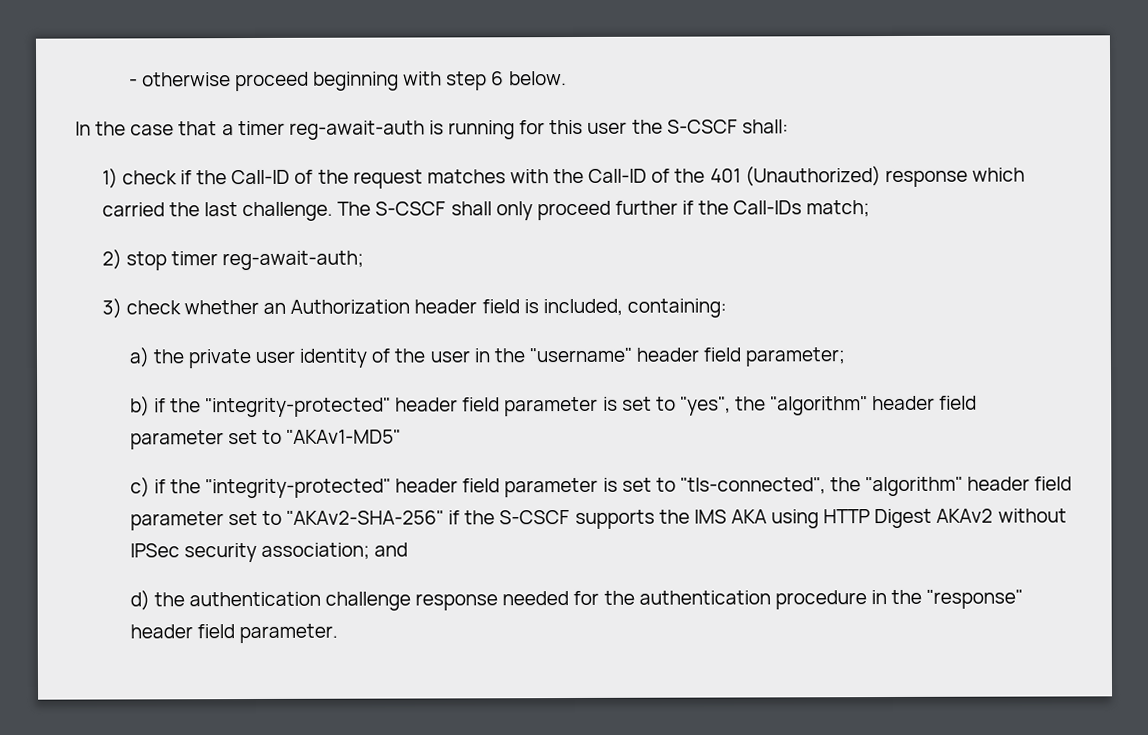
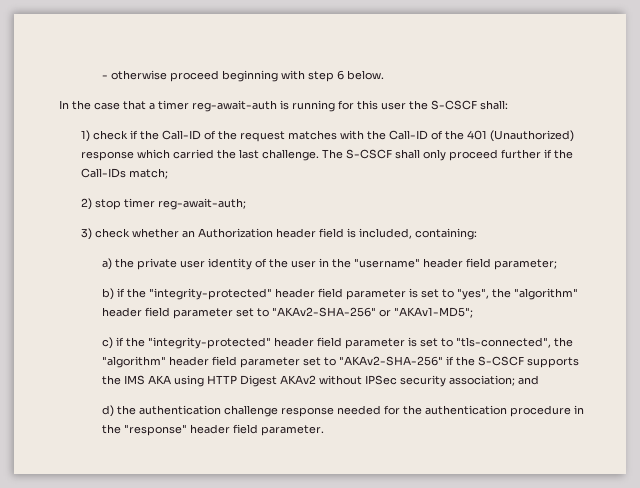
- b) if the "integrity-protected" header field parameter is set to "yes", the "algorithm" header field parameter set to "AKAv1-MD5"
+ b) if the "integrity-protected" header field parameter is set to "yes", the "algorithm" header field parameter set to "AKAv2-SHA-256" or "AKAv1-MD5";

